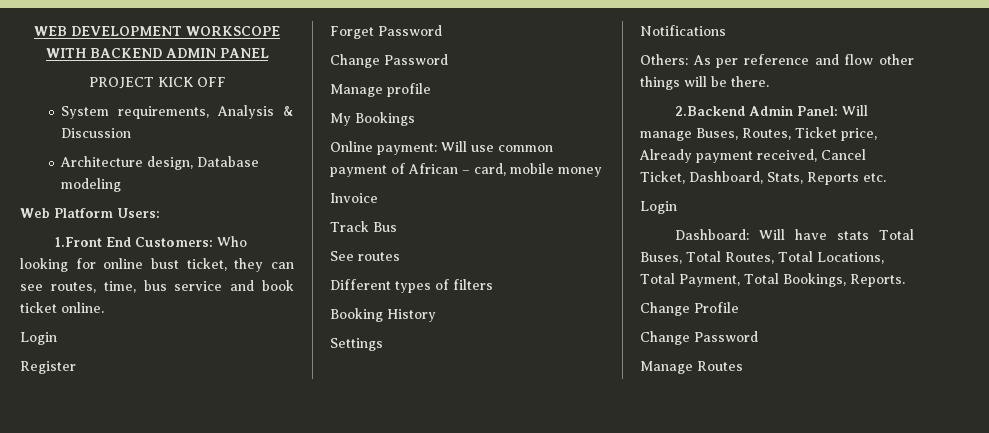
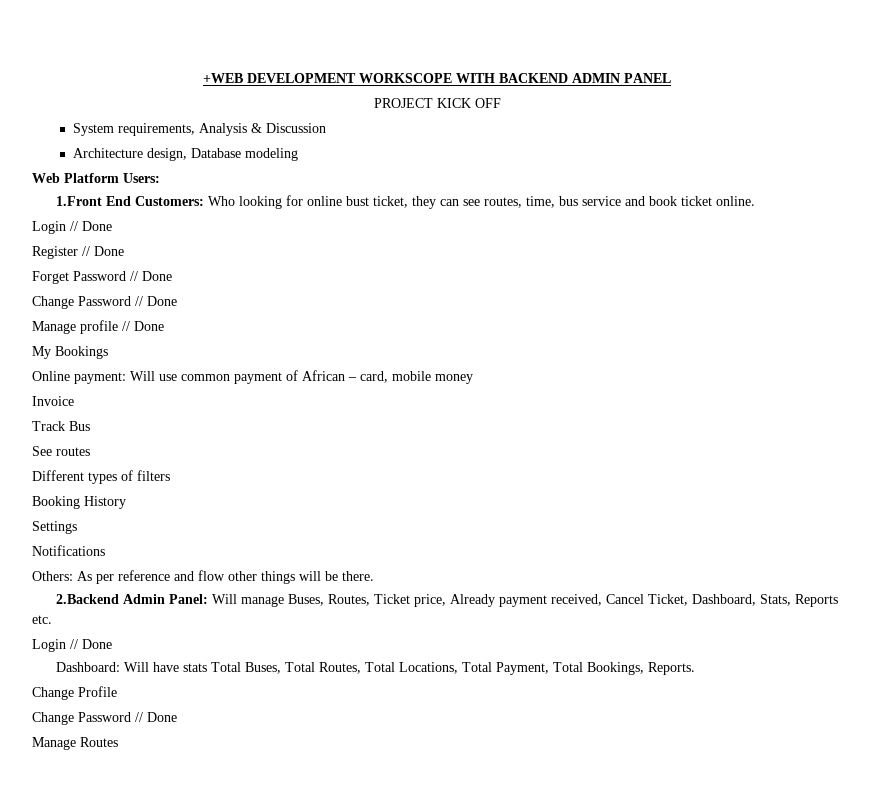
- WEB DEVELOPMENT WORKSCOPE WITH BACKEND ADMIN PANEL
+ +WEB DEVELOPMENT WORKSCOPE WITH BACKEND ADMIN PANEL
  1.Front End Customers: Who looking for online bust ticket, they can see routes, time, bus service and book ticket online.
- Login
+ Login // Done
- Register
+ Register // Done
- Forget Password
- Change Password
+ Forget Password // Done
+ Change Password // Done
- Manage profile
+ Manage profile // Done
  2.Backend Admin Panel: Will manage Buses, Routes, Ticket price, Already payment received, Cancel Ticket, Dashboard, Stats, Reports etc.
- Login
+ Login // Done
  Change Profile
- Change Password
+ Change Password // Done

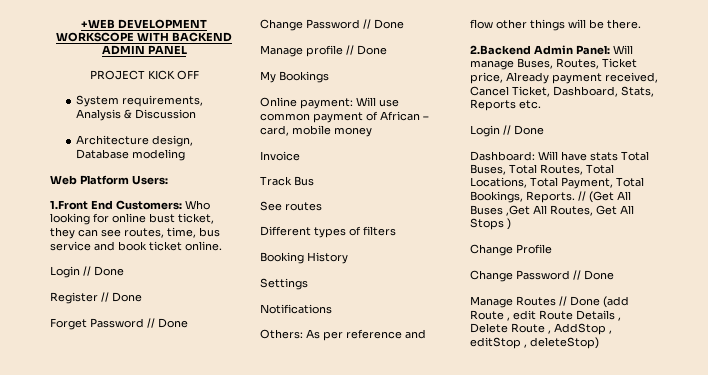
+ // (Get All Buses ,Get All Routes, Get All Stops )
- Manage Routes
+ Manage Routes // Done (add Route , edit Route Details , Delete Route , AddStop , editStop , deleteStop)

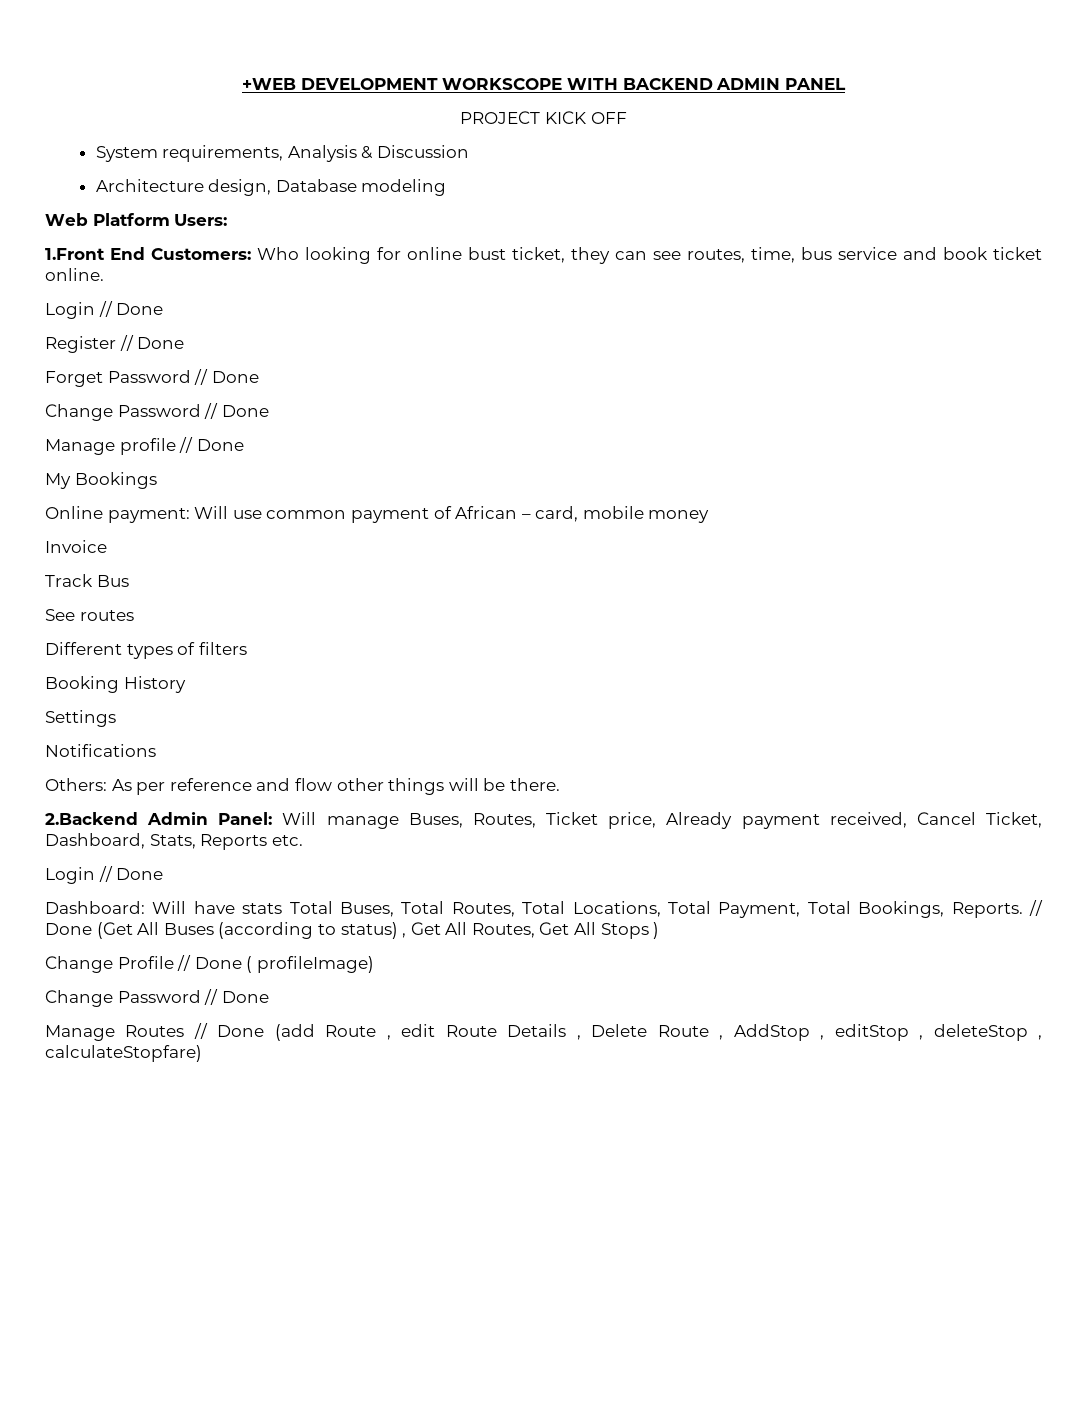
- // (Get All Buses ,Get All Routes, Get All Stops )
+ // Done (Get All Buses (according to status) , Get All Routes, Get All Stops )
- Change Profile
+ Change Profile // Done ( profileImage)
- Manage Routes // Done (add Route , edit Route Details , Delete Route , AddStop , editStop , deleteStop)
+ Manage Routes // Done (add Route , edit Route Details , Delete Route , AddStop , editStop , deleteStop , calculateStopfare)

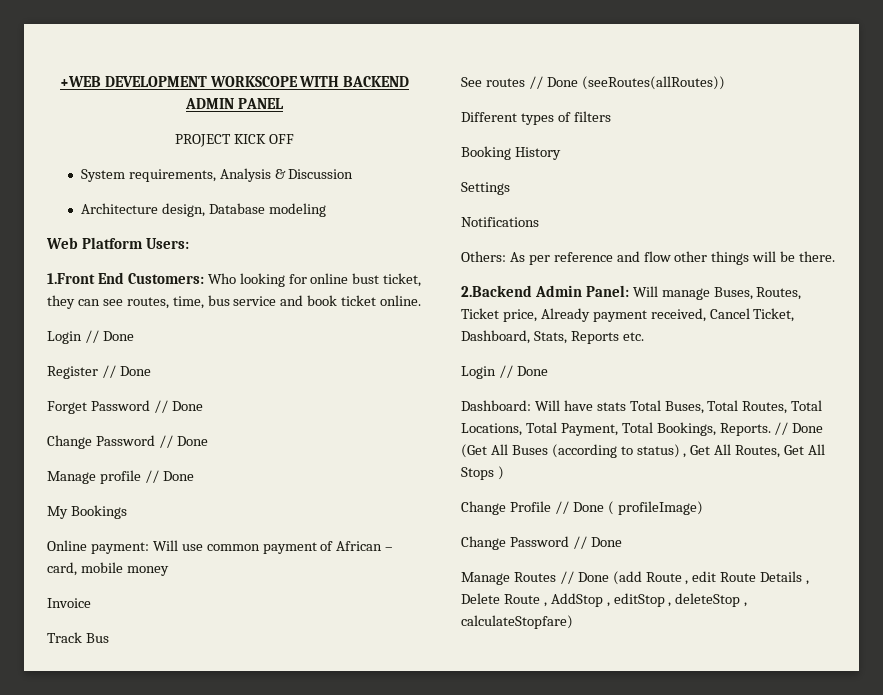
- See routes
+ See routes // Done (seeRoutes(allRoutes))

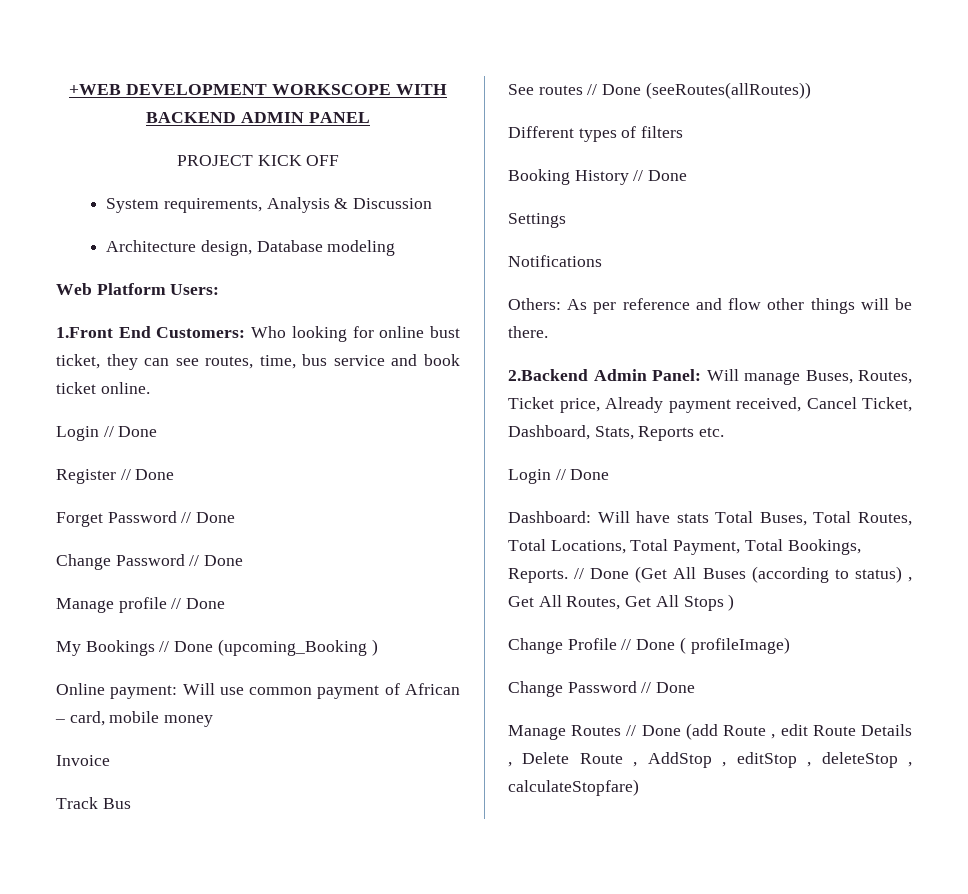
- My Bookings
+ My Bookings // Done (upcoming_Booking )
- Booking History
+ Booking History // Done

